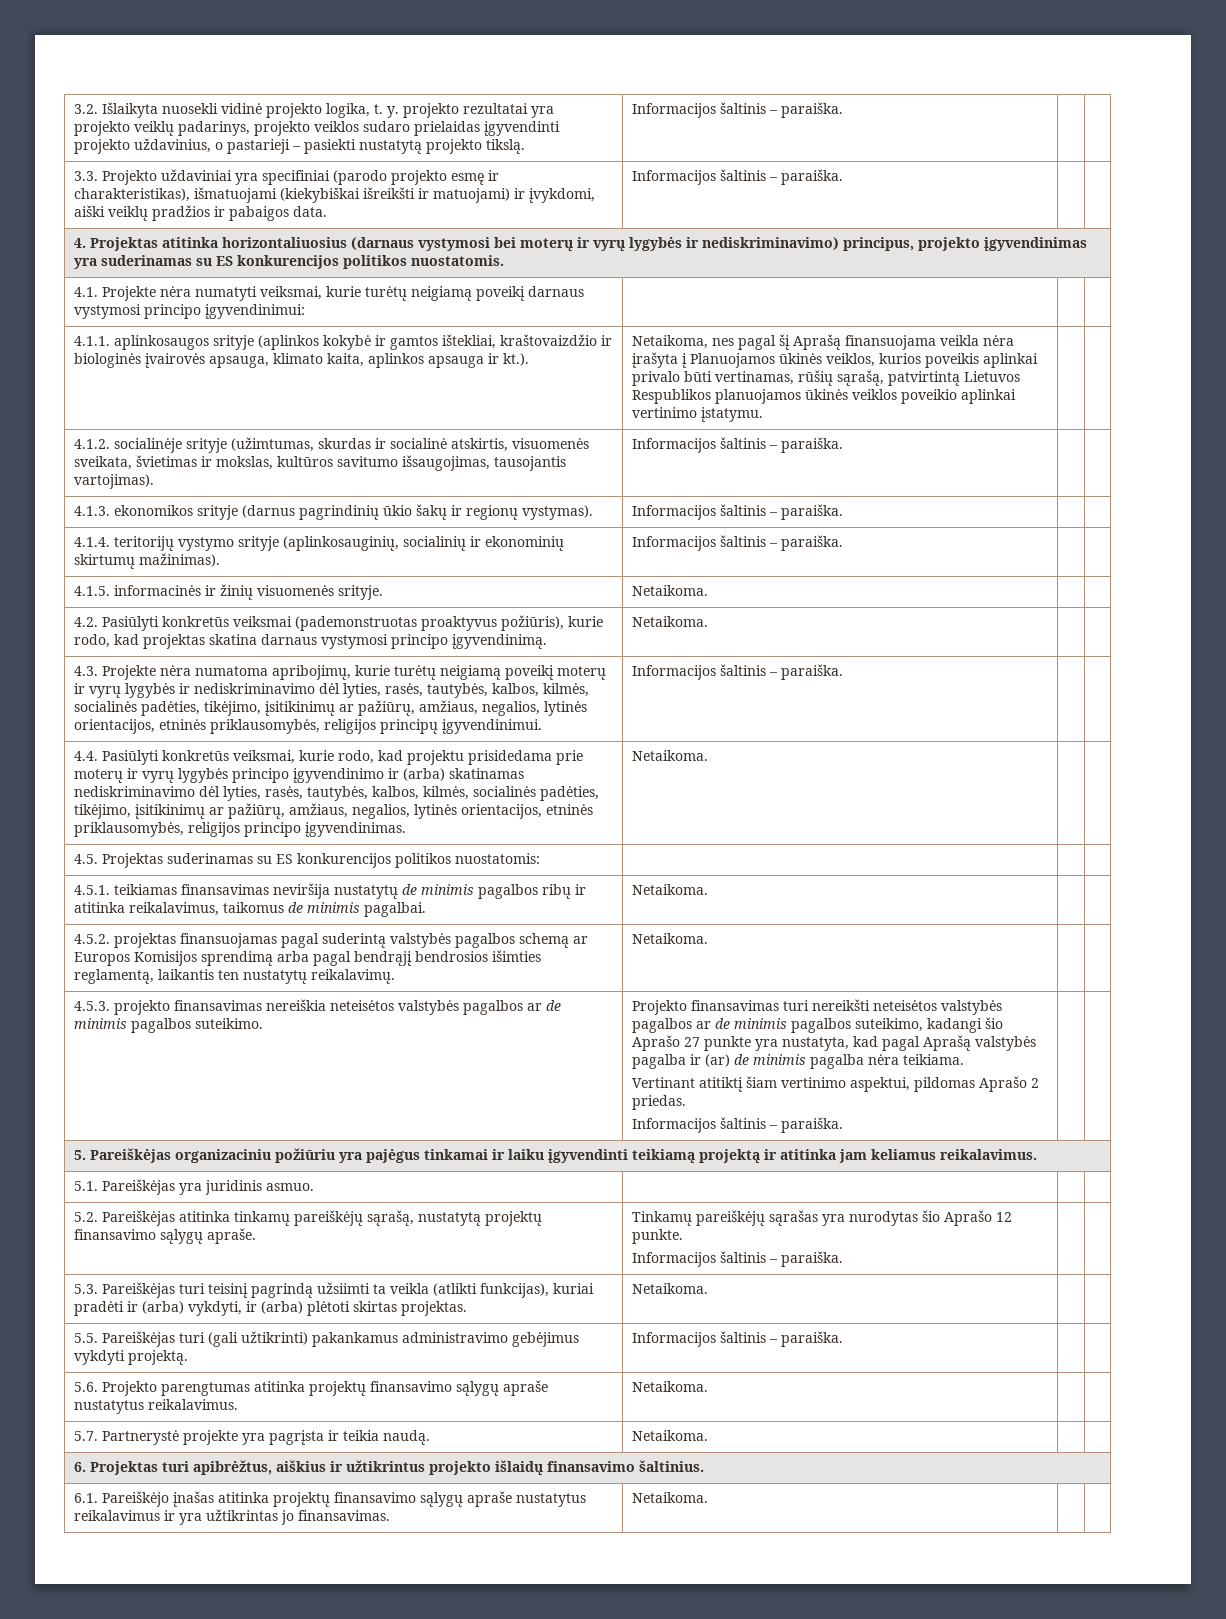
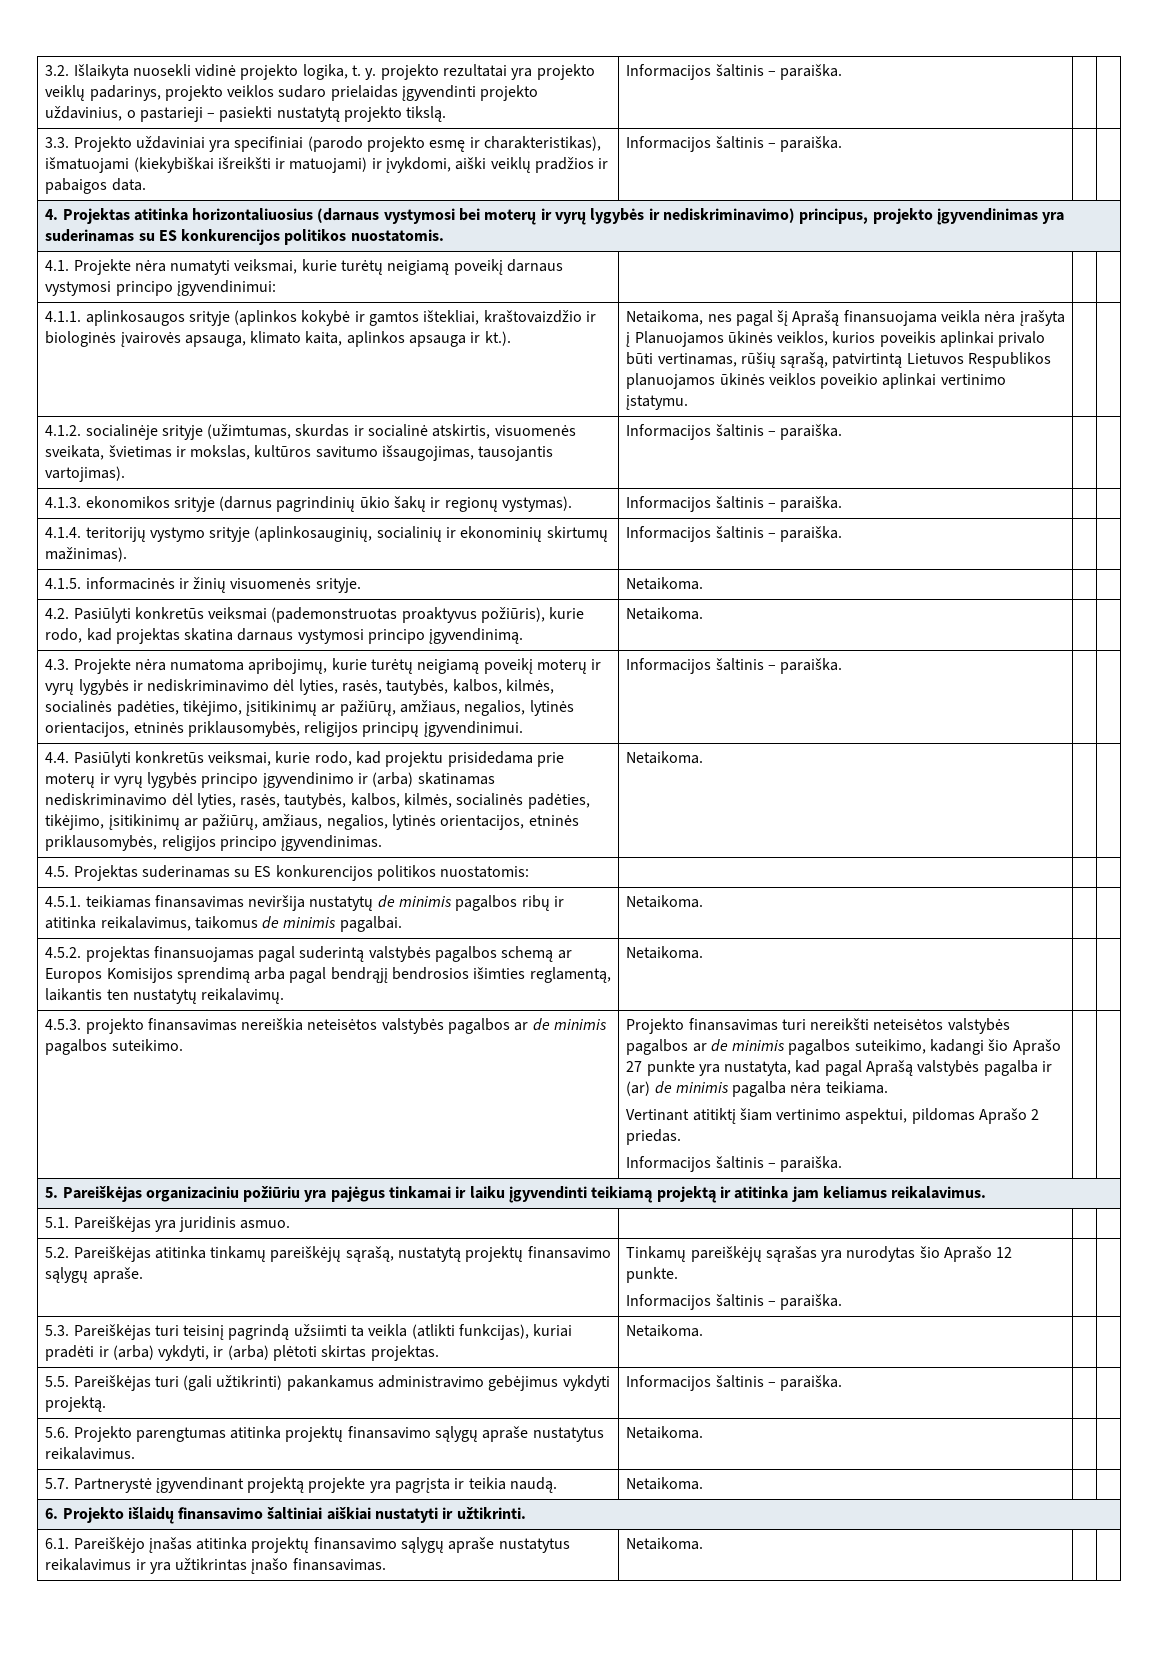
- 5.7. Partnerystė projekte yra pagrįsta ir teikia naudą. | Netaikoma. | |
+ 5.7. Partnerystė įgyvendinant projektą projekte yra pagrįsta ir teikia naudą. | Netaikoma. | |
- 6. Projektas turi apibrėžtus, aiškius ir užtikrintus projekto išlaidų finansavimo šaltinius.
+ 6. Projekto išlaidų finansavimo šaltiniai aiškiai nustatyti ir užtikrinti.
- 6.1. Pareiškėjo įnašas atitinka projektų finansavimo sąlygų apraše nustatytus reikalavimus ir yra užtikrintas jo finansavimas. | Netaikoma. | |
+ 6.1. Pareiškėjo įnašas atitinka projektų finansavimo sąlygų apraše nustatytus reikalavimus ir yra užtikrintas įnašo finansavimas. | Netaikoma. | |

